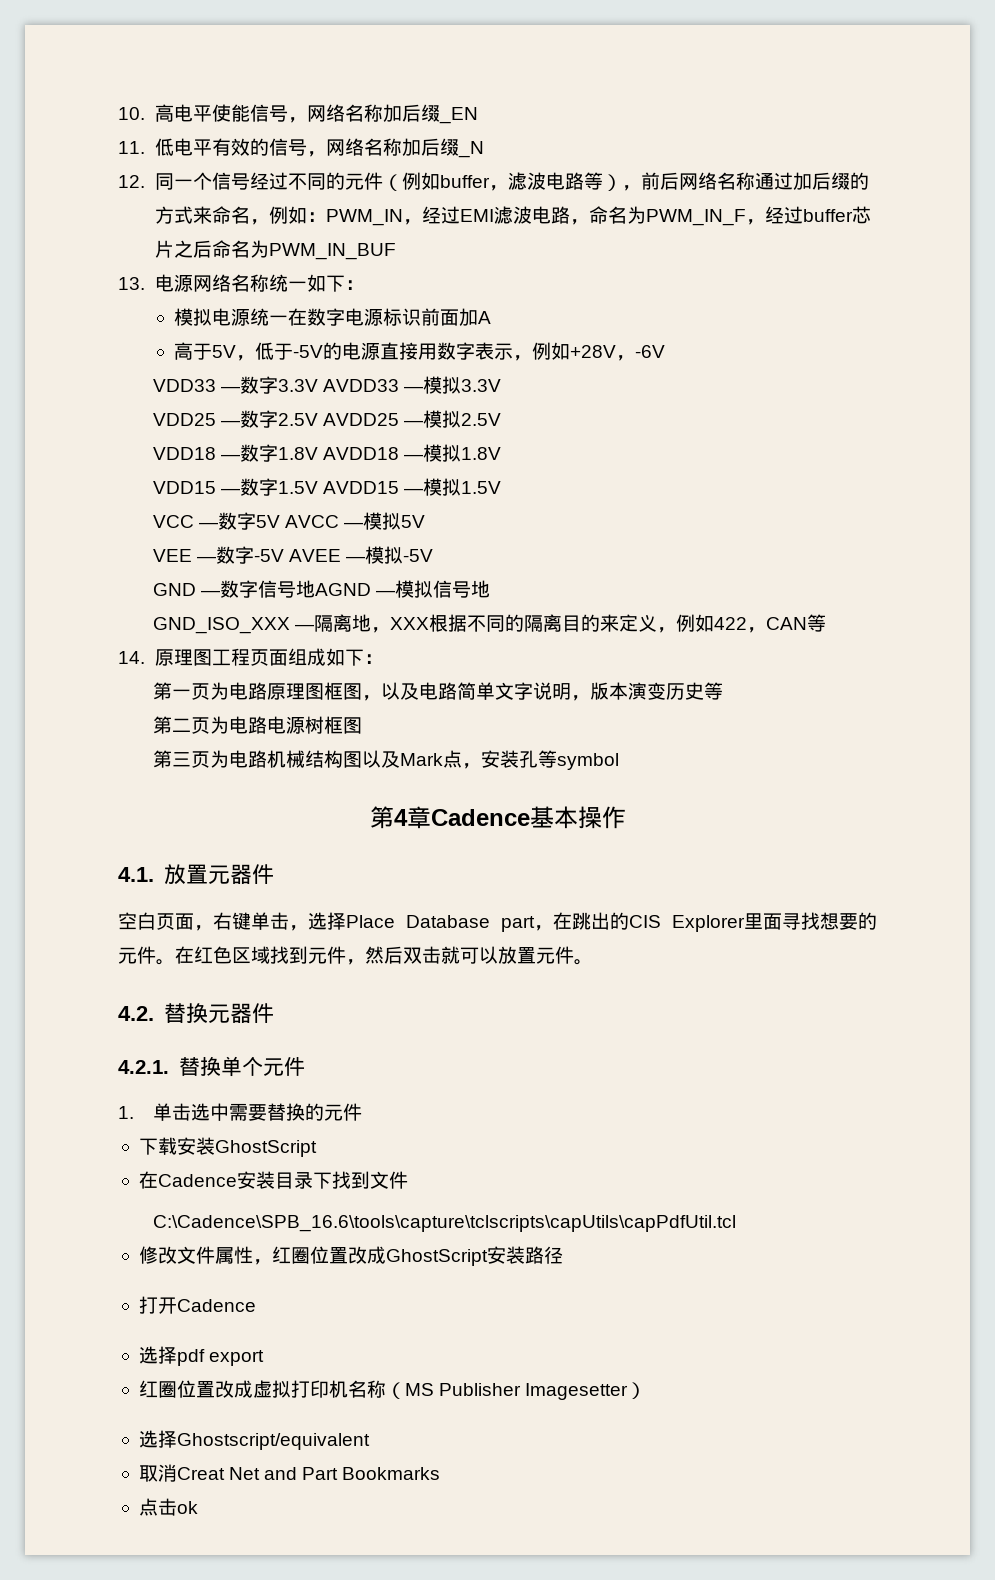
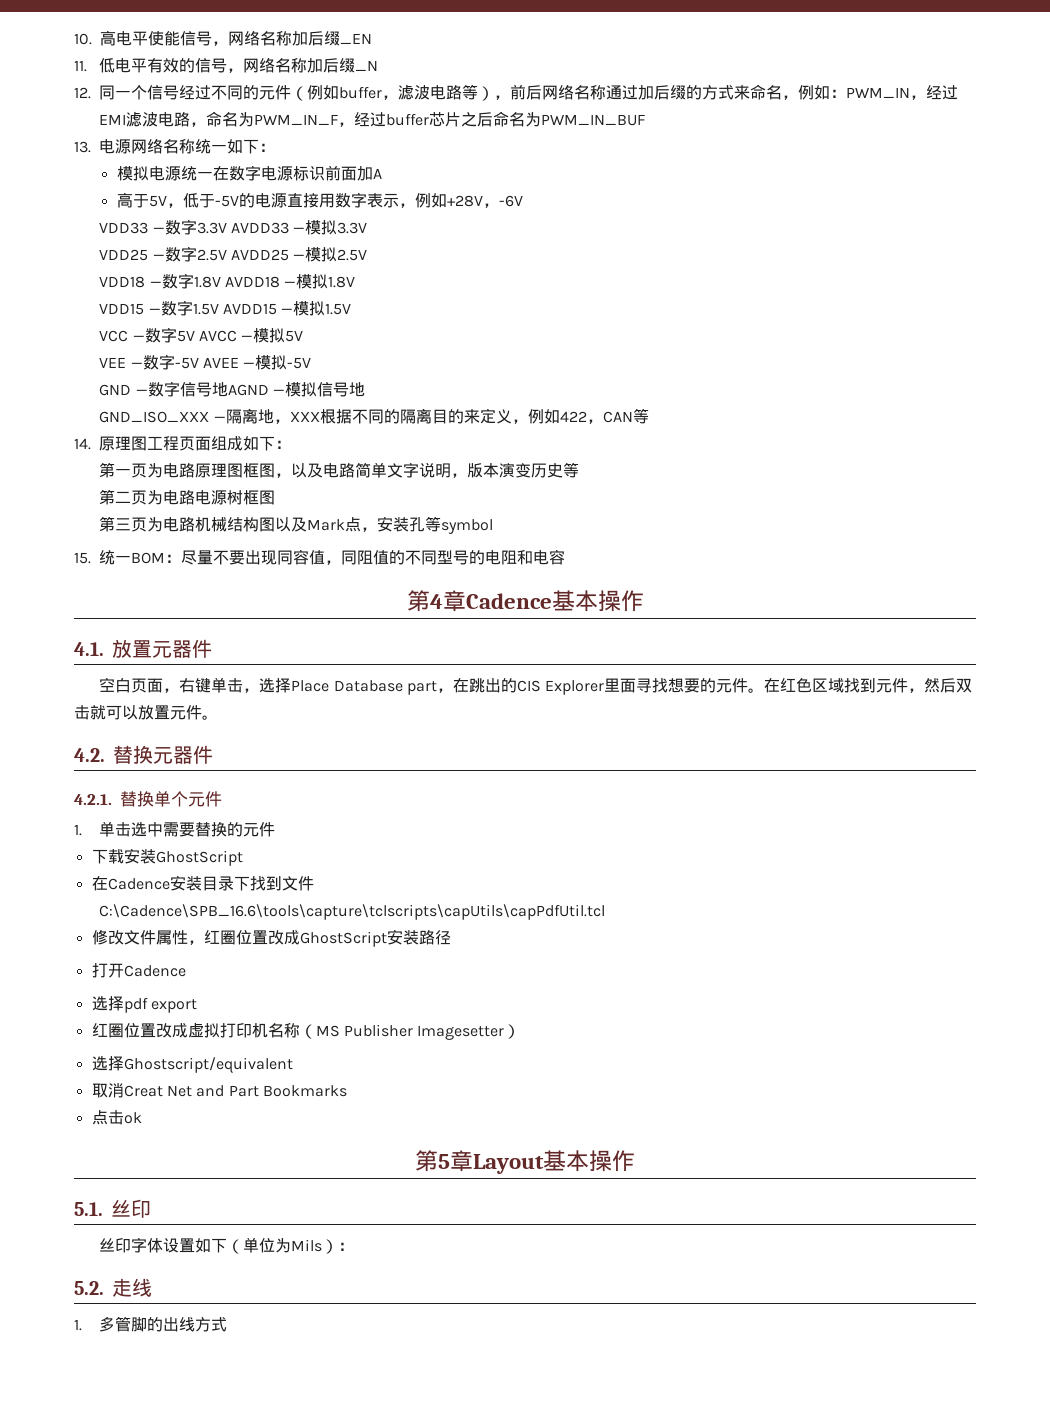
+ 15.统一BOM：尽量不要出现同容值，同阻值的不同型号的电阻和电容
+ 第5章Layout基本操作
+ 5.1.丝印
+ 丝印字体设置如下（单位为Mils）：
+ 5.2.走线
+ 1.多管脚的出线方式

